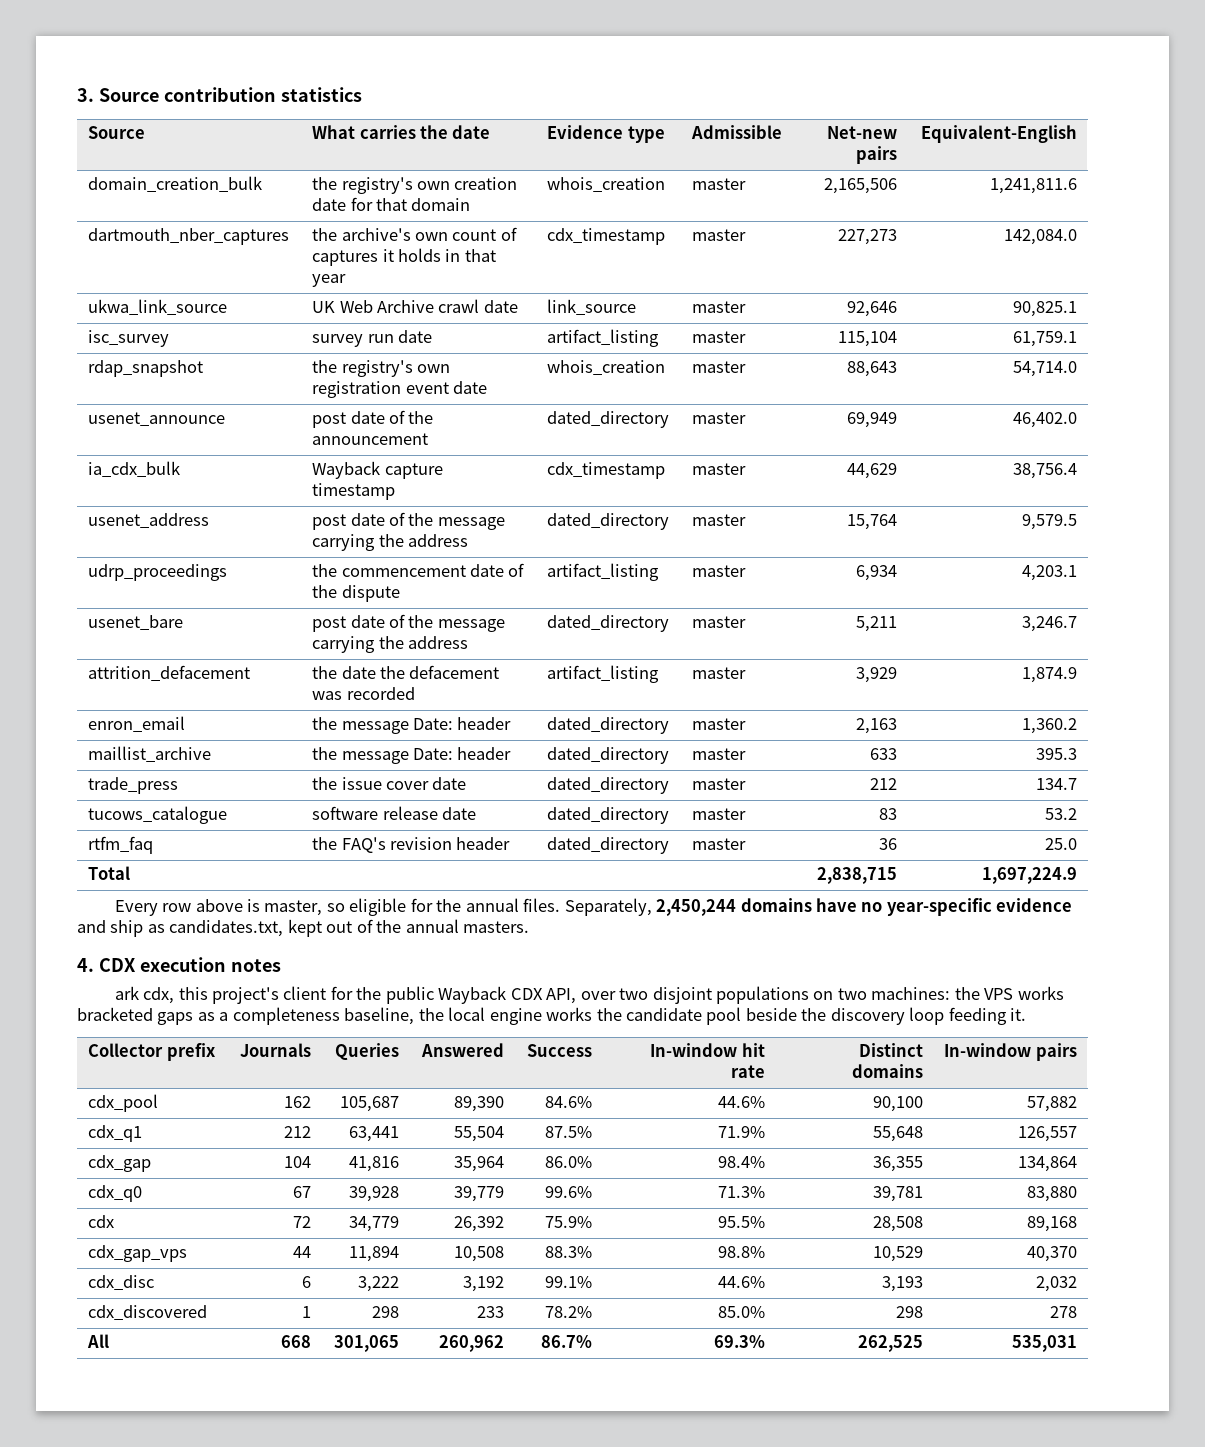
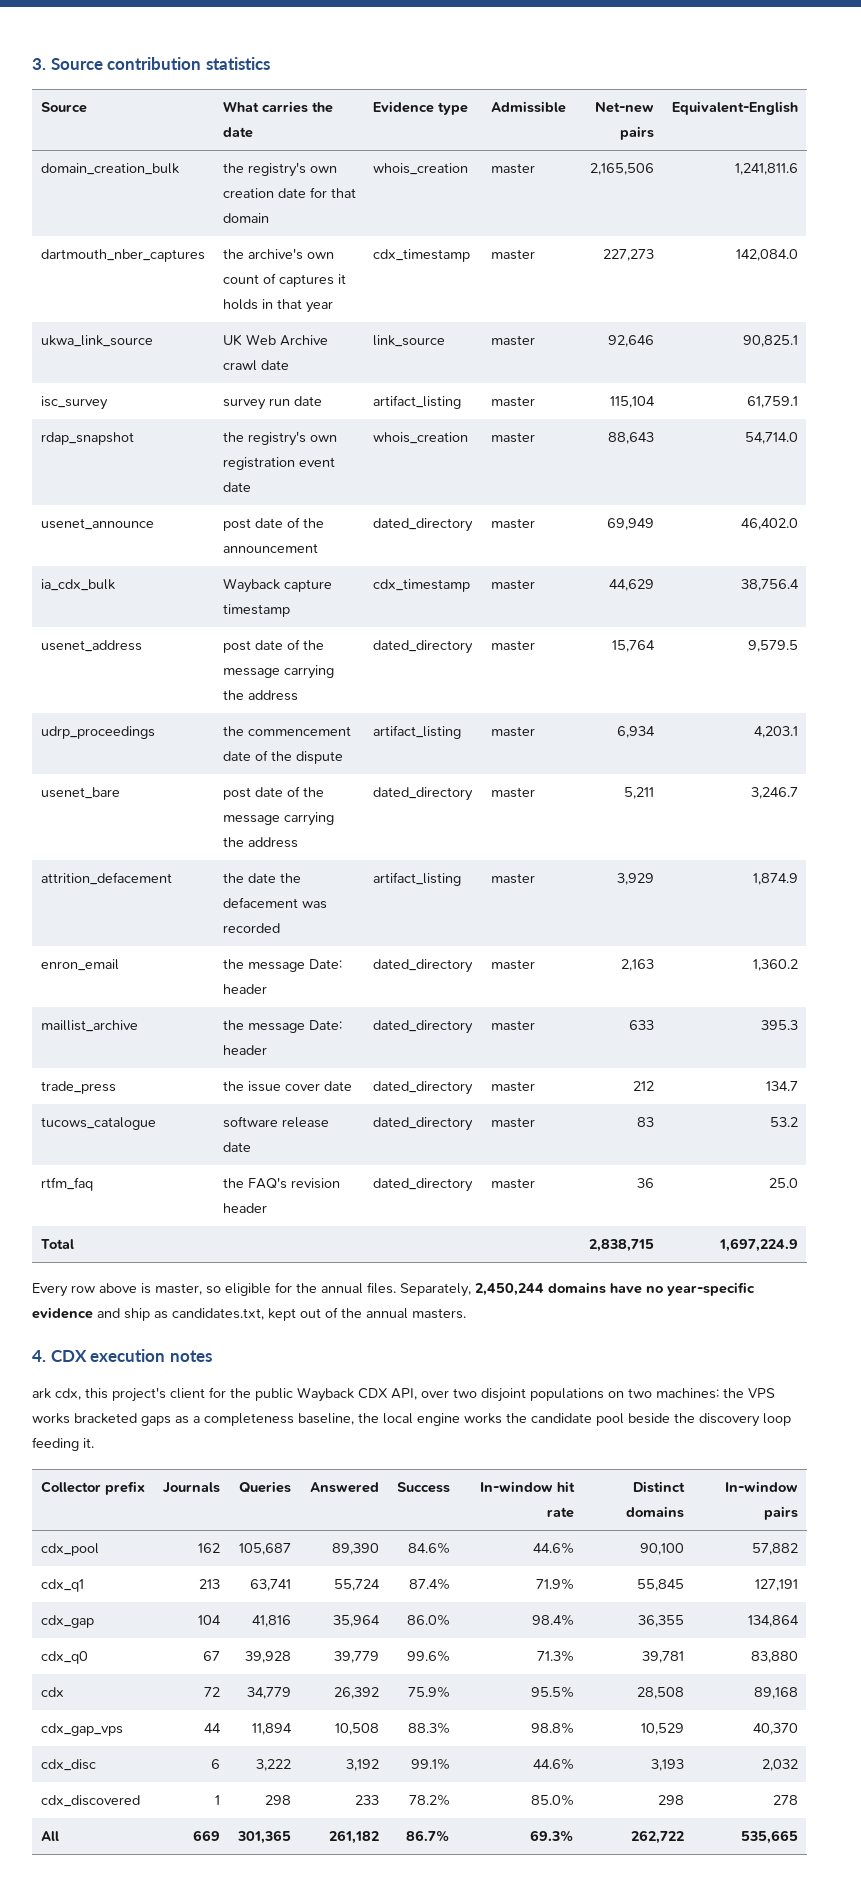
- cdx_q1 | 212 | 63,441 | 55,504 | 87.5% | 71.9% | 55,648 | 126,557
+ cdx_q1 | 213 | 63,741 | 55,724 | 87.4% | 71.9% | 55,845 | 127,191
- All | 668 | 301,065 | 260,962 | 86.7% | 69.3% | 262,525 | 535,031
+ All | 669 | 301,365 | 261,182 | 86.7% | 69.3% | 262,722 | 535,665

